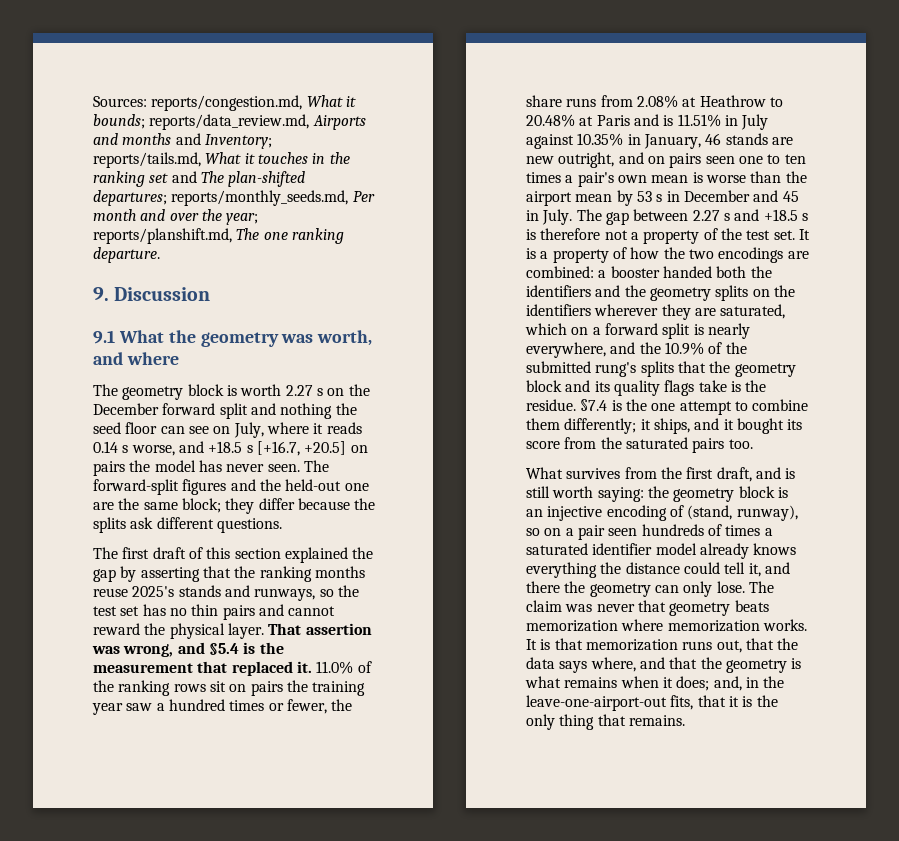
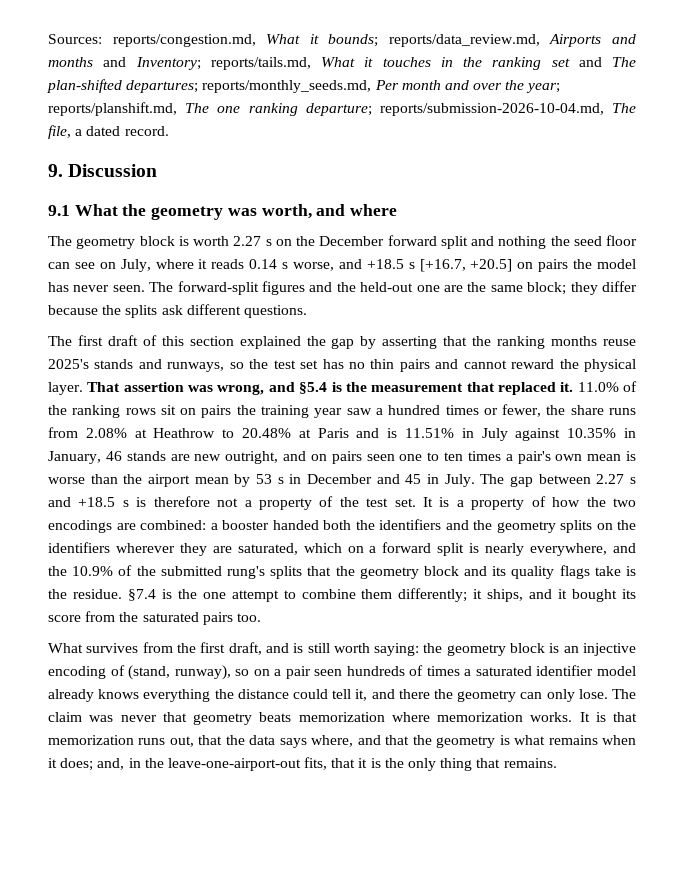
- Sources: reports/congestion.md, What it bounds; reports/data_review.md, Airports and months and Inventory; reports/tails.md, What it touches in the ranking set and The plan-shifted departures; reports/monthly_seeds.md, Per month and over the year; reports/planshift.md, The one ranking departure.
+ Sources: reports/congestion.md, What it bounds; reports/data_review.md, Airports and months and Inventory; reports/tails.md, What it touches in the ranking set and The plan-shifted departures; reports/monthly_seeds.md, Per month and over the year; reports/planshift.md, The one ranking departure; reports/submission-2026-10-04.md, The file, a dated record.

